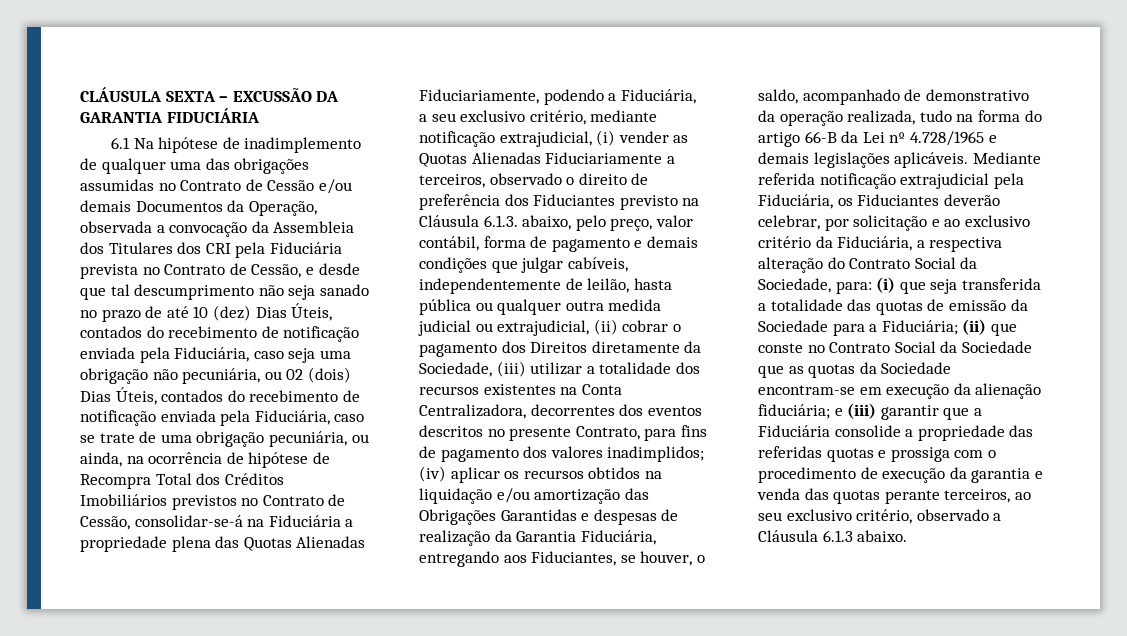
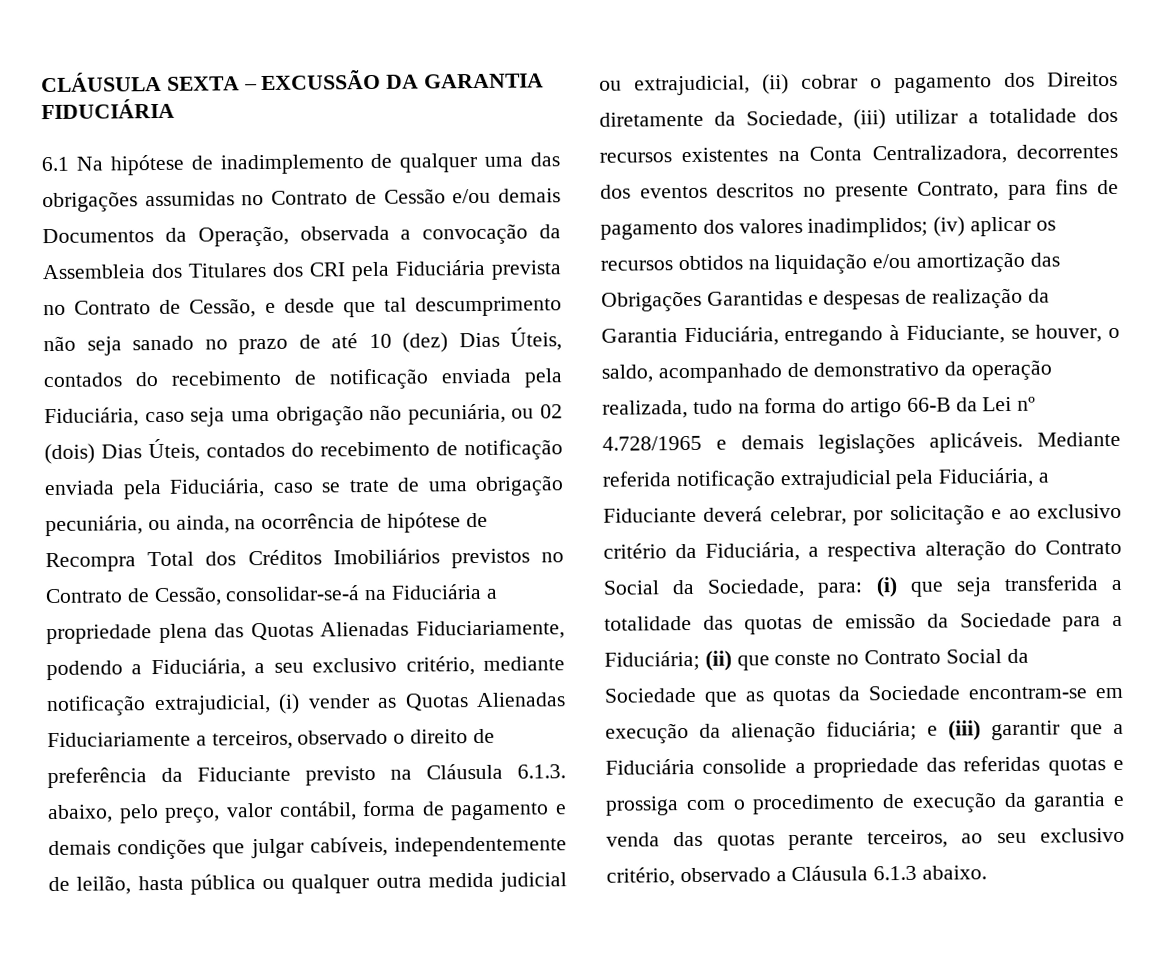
- 6.1 Na hipótese de inadimplemento de qualquer uma das obrigações assumidas no Contrato de Cessão e/ou demais Documentos da Operação, observada a convocação da Assembleia dos Titulares dos CRI pela Fiduciária prevista no Contrato de Cessão, e desde que tal descumprimento não seja sanado no prazo de até 10 (dez) Dias Úteis, contados do recebimento de notificação enviada pela Fiduciária, caso seja uma obrigação não pecuniária, ou 02 (dois) Dias Úteis, contados do recebimento de notificação enviada pela Fiduciária, caso se trate de uma obrigação pecuniária, ou ainda, na ocorrência de hipótese de Recompra Total dos Créditos Imobiliários previstos no Contrato de Cessão, consolidar-se-á na Fiduciária a propriedade plena das Quotas Alienadas Fiduciariamente, podendo a Fiduciária, a seu exclusivo critério, mediante notificação extrajudicial, (i) vender as Quotas Alienadas Fiduciariamente a terceiros, observado o direito de preferência dos Fiduciantes previsto na Cláusula 6.1.3. abaixo, pelo preço, valor contábil, forma de pagamento e demais condições que julgar cabíveis, independentemente de leilão, hasta pública ou qualquer outra medida judicial ou extrajudicial, (ii) cobrar o pagamento dos Direitos diretamente da Sociedade, (iii) utilizar a totalidade dos recursos existentes na Conta Centralizadora, decorrentes dos eventos descritos no presente Contrato, para fins de pagamento dos valores inadimplidos;
+ 6.1 Na hipótese de inadimplemento de qualquer uma das obrigações assumidas no Contrato de Cessão e/ou demais Documentos da Operação, observada a convocação da Assembleia dos Titulares dos CRI pela Fiduciária prevista no Contrato de Cessão, e desde que tal descumprimento não seja sanado no prazo de até 10 (dez) Dias Úteis, contados do recebimento de notificação enviada pela Fiduciária, caso seja uma obrigação não pecuniária, ou 02 (dois) Dias Úteis, contados do recebimento de notificação enviada pela Fiduciária, caso se trate de uma obrigação pecuniária, ou ainda, na ocorrência de hipótese de Recompra Total dos Créditos Imobiliários previstos no Contrato de Cessão, consolidar-se-á na Fiduciária a propriedade plena das Quotas Alienadas Fiduciariamente, podendo a Fiduciária, a seu exclusivo critério, mediante notificação extrajudicial, (i) vender as Quotas Alienadas Fiduciariamente a terceiros, observado o direito de preferência da Fiduciante previsto na Cláusula 6.1.3. abaixo, pelo preço, valor contábil, forma de pagamento e demais condições que julgar cabíveis, independentemente de leilão, hasta pública ou qualquer outra medida judicial ou extrajudicial, (ii) cobrar o pagamento dos Direitos diretamente da Sociedade, (iii) utilizar a totalidade dos recursos existentes na Conta Centralizadora, decorrentes dos eventos descritos no presente Contrato, para fins de pagamento dos valores inadimplidos;
- (iv) aplicar os recursos obtidos na liquidação e/ou amortização das Obrigações Garantidas e despesas de realização da Garantia Fiduciária, entregando aos Fiduciantes, se houver, o saldo, acompanhado de demonstrativo da operação realizada, tudo na forma do artigo 66-B da Lei nº 4.728/1965 e demais legislações aplicáveis.
+ (iv) aplicar os recursos obtidos na liquidação e/ou amortização das Obrigações Garantidas e despesas de realização da Garantia Fiduciária, entregando à Fiduciante, se houver, o saldo, acompanhado de demonstrativo da operação realizada, tudo na forma do artigo 66-B da Lei nº 4.728/1965 e demais legislações aplicáveis.
- Mediante referida notificação extrajudicial pela Fiduciária, os Fiduciantes deverão celebrar, por solicitação e ao exclusivo critério da Fiduciária, a respectiva alteração do Contrato Social da Sociedade, para:
+ Mediante referida notificação extrajudicial pela Fiduciária, a Fiduciante deverá celebrar, por solicitação e ao exclusivo critério da Fiduciária, a respectiva alteração do Contrato Social da Sociedade, para:

